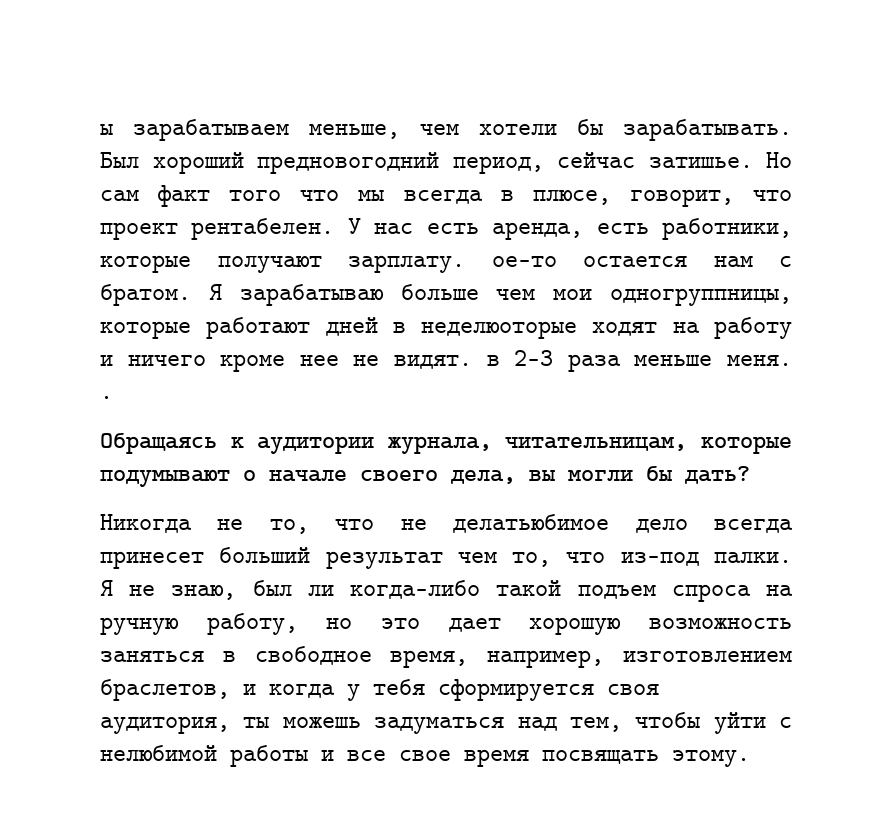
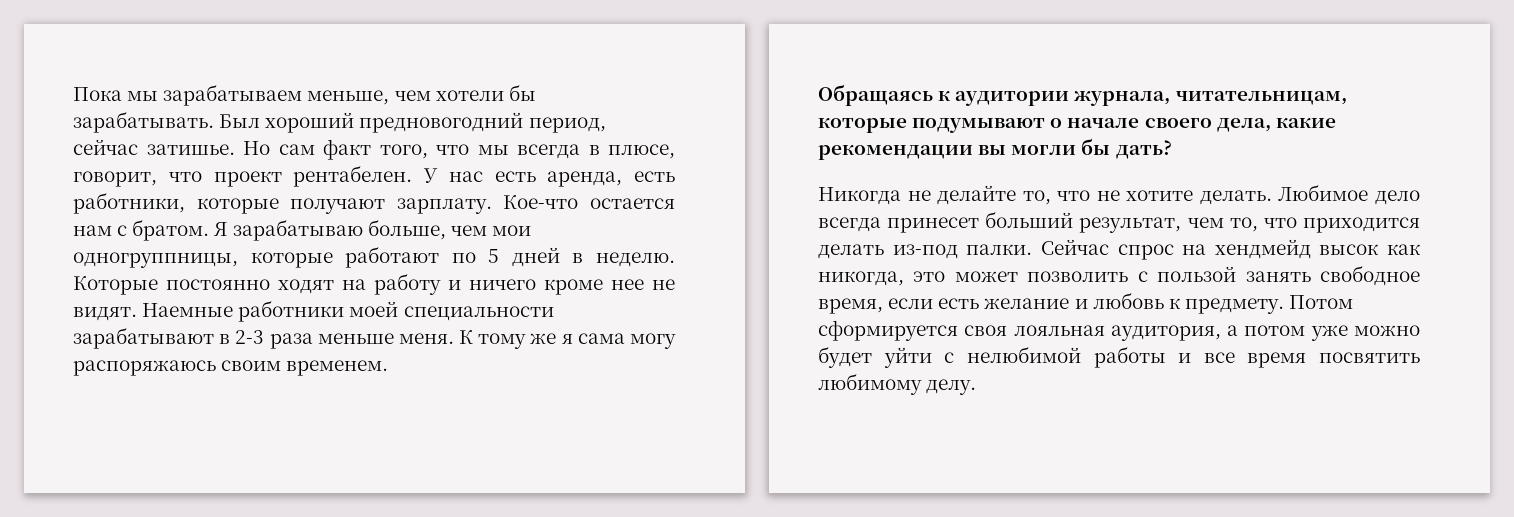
- ы зарабатываем меньше, чем хотели бы зарабатывать.
+ Пока мы зарабатываем меньше, чем хотели бы зарабатывать.
- Но сам факт того что мы всегда в плюсе, говорит, что проект рентабелен.
+ Но сам факт того, что мы всегда в плюсе, говорит, что проект рентабелен.
- У нас есть аренда, есть работники, которые получают зарплату. ое-то остается нам с братом.
+ У нас есть аренда, есть работники, которые получают зарплату. Кое-что остается нам с братом.
- Я зарабатываю больше чем мои одногруппницы, которые работают дней в неделюоторые ходят на работу и ничего кроме нее не видят. в 2-3 раза меньше меня. .
+ Я зарабатываю больше, чем мои одногруппницы, которые работают по 5 дней в неделю. Которые постоянно ходят на работу и ничего кроме нее не видят. Наемные работники моей специальности зарабатывают в 2-3 раза меньше меня. К тому же я сама могу распоряжаюсь своим временем.
- Обращаясь к аудитории журнала, читательницам, которые подумывают о начале своего дела, вы могли бы дать?
+ Обращаясь к аудитории журнала, читательницам, которые подумывают о начале своего дела, какие рекомендации вы могли бы дать?
- Никогда не то, что не делатьюбимое дело всегда принесет больший результат чем то, что из-под палки. Я не знаю, был ли когда-либо такой подъем спроса на ручную работу, но это дает хорошую возможность заняться в свободное время, например, изготовлением браслетов, и когда у тебя сформируется своя аудитория, ты можешь задуматься над тем, чтобы уйти с нелюбимой работы и все свое время посвящать этому.
+ Никогда не делайте то, что не хотите делать. Любимое дело всегда принесет больший результат, чем то, что приходится делать из-под палки. Сейчас спрос на хендмейд высок как никогда, это может позволить с пользой занять свободное время, если есть желание и любовь к предмету. Потом сформируется своя лояльная аудитория, а потом уже можно будет уйти с нелюбимой работы и все время посвятить любимому делу.

